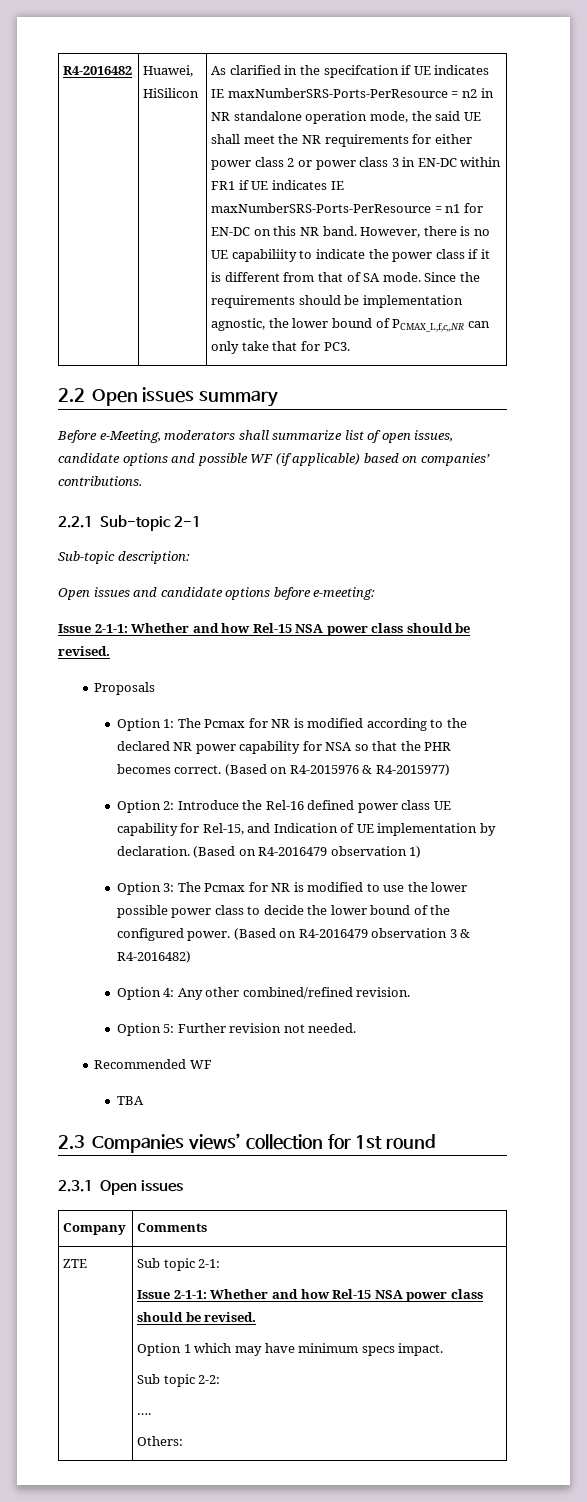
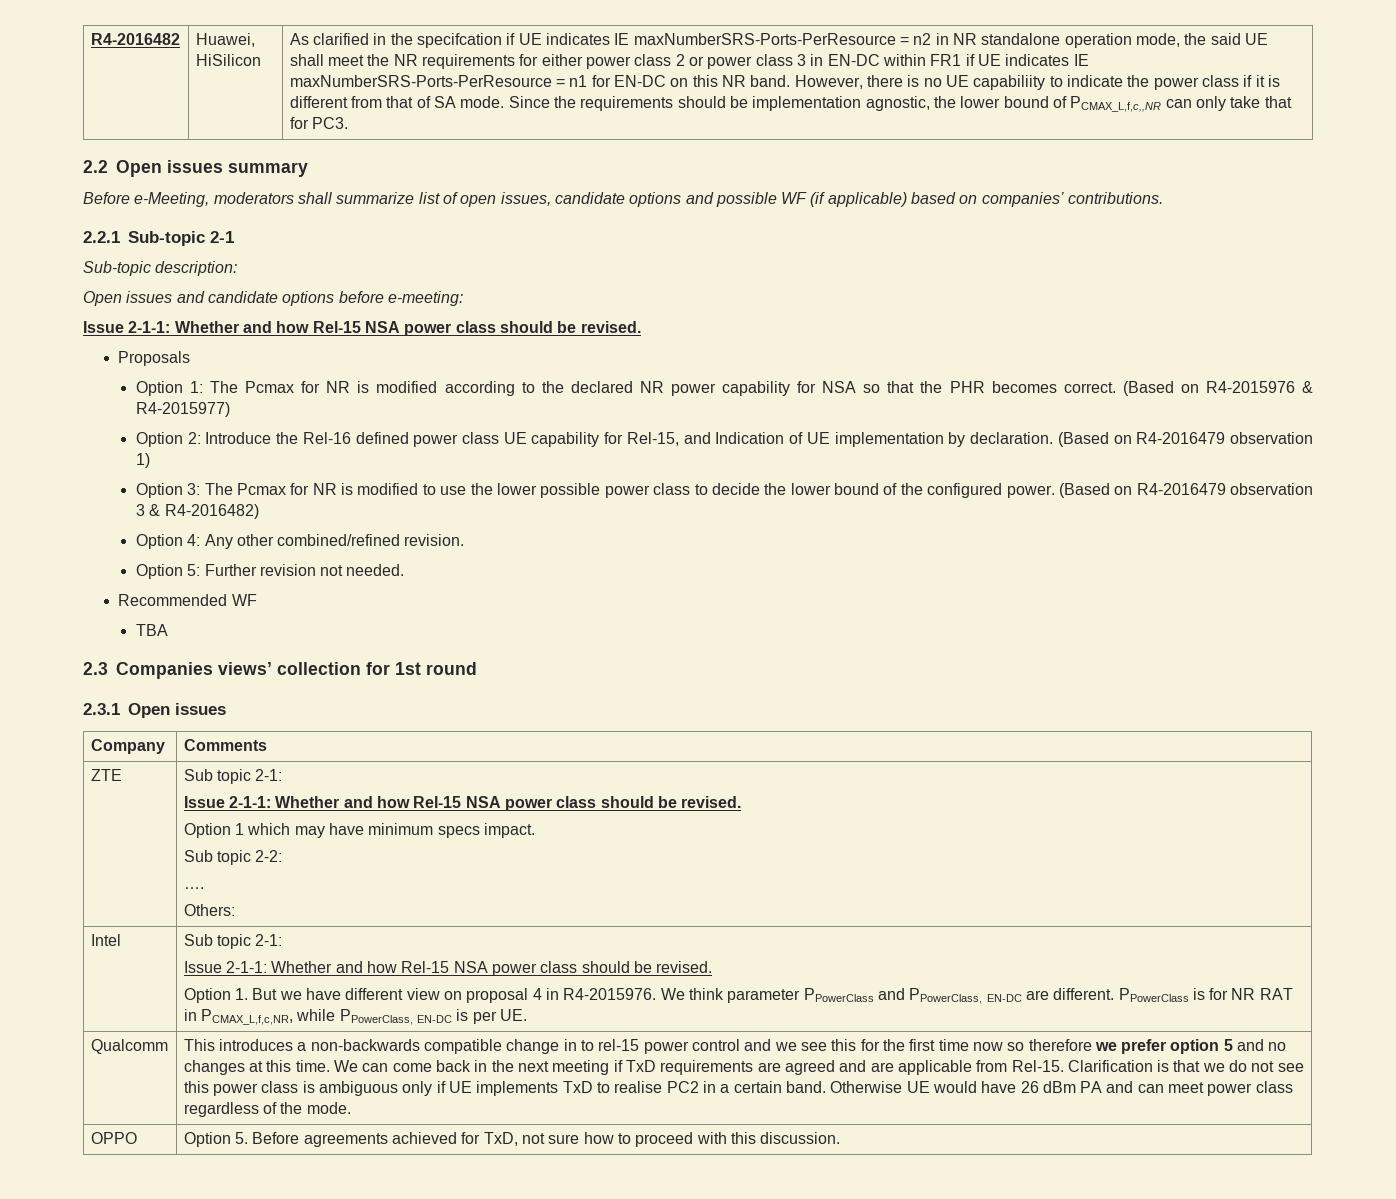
+ Intel | Sub topic 2-1:
+ Issue 2-1-1: Whether and how Rel-15 NSA power class should be revised.
+ Option 1. But we have different view on proposal 4 in R4-2015976. We think parameter PPowerClass and PPowerClass, EN-DC are different. PPowerClass is for NR RAT in PCMAX_L,f,c,NR, while PPowerClass, EN-DC is per UE.
+ Qualcomm | This introduces a non-backwards compatible change in to rel-15 power control and we see this for the first time now so therefore we prefer option 5 and no changes at this time. We can come back in the next meeting if TxD requirements are agreed and are applicable from Rel-15. Clarification is that we do not see this power class is ambiguous only if UE implements TxD to realise PC2 in a certain band. Otherwise UE would have 26 dBm PA and can meet power class regardless of the mode.
+ OPPO | Option 5. Before agreements achieved for TxD, not sure how to proceed with this discussion.

